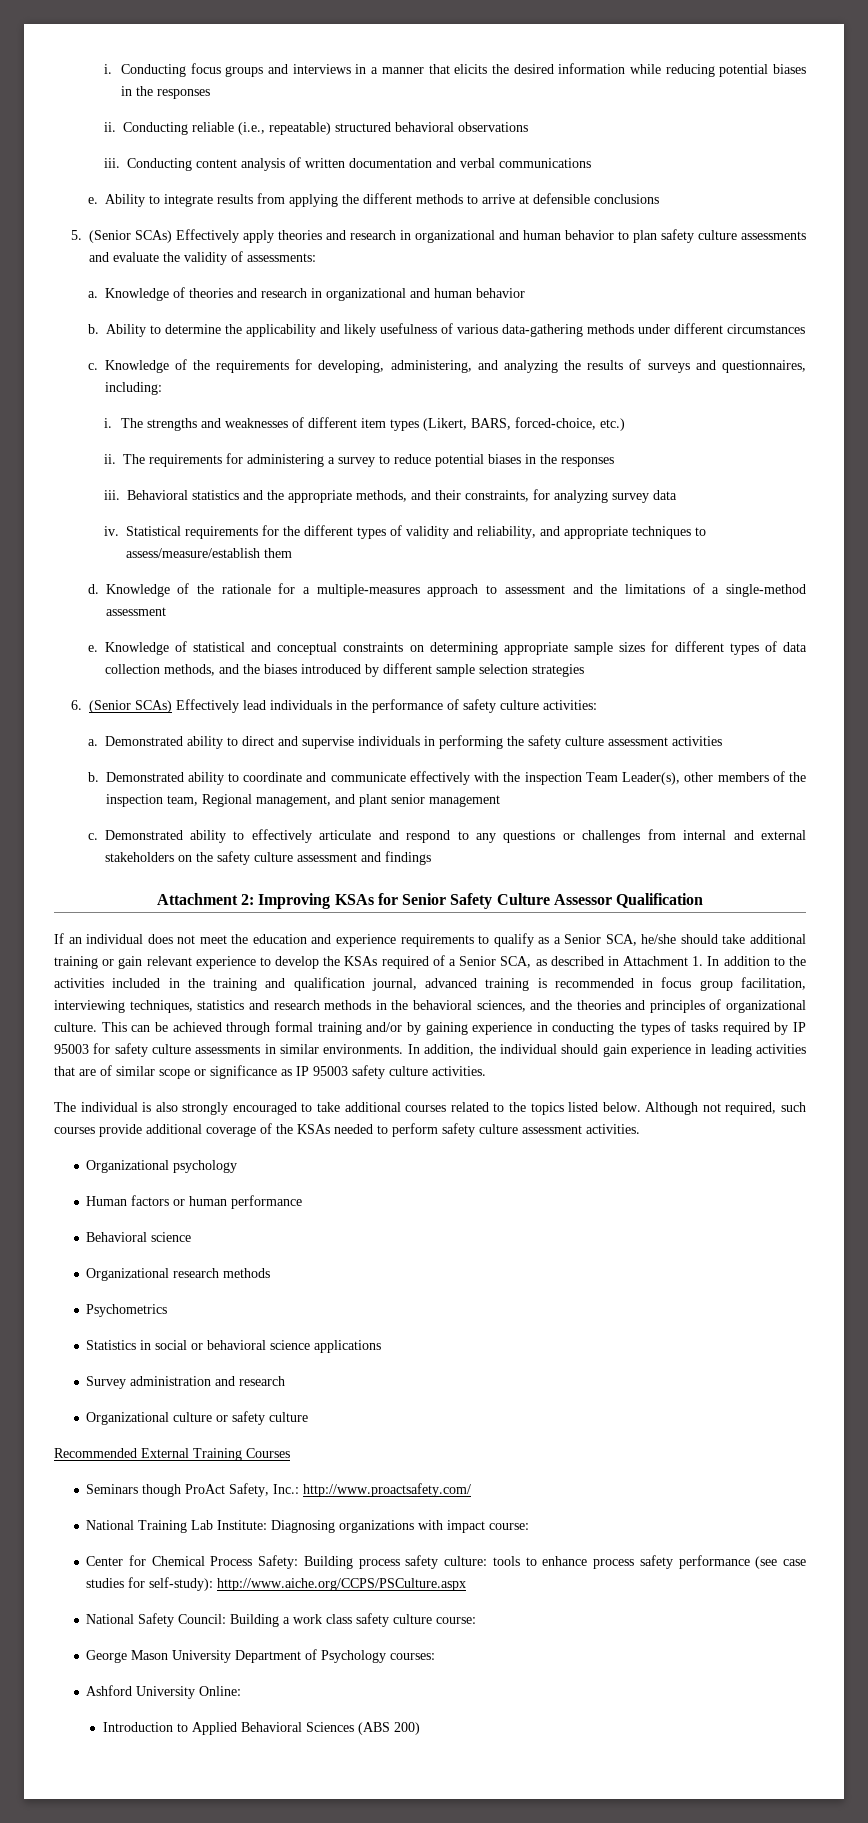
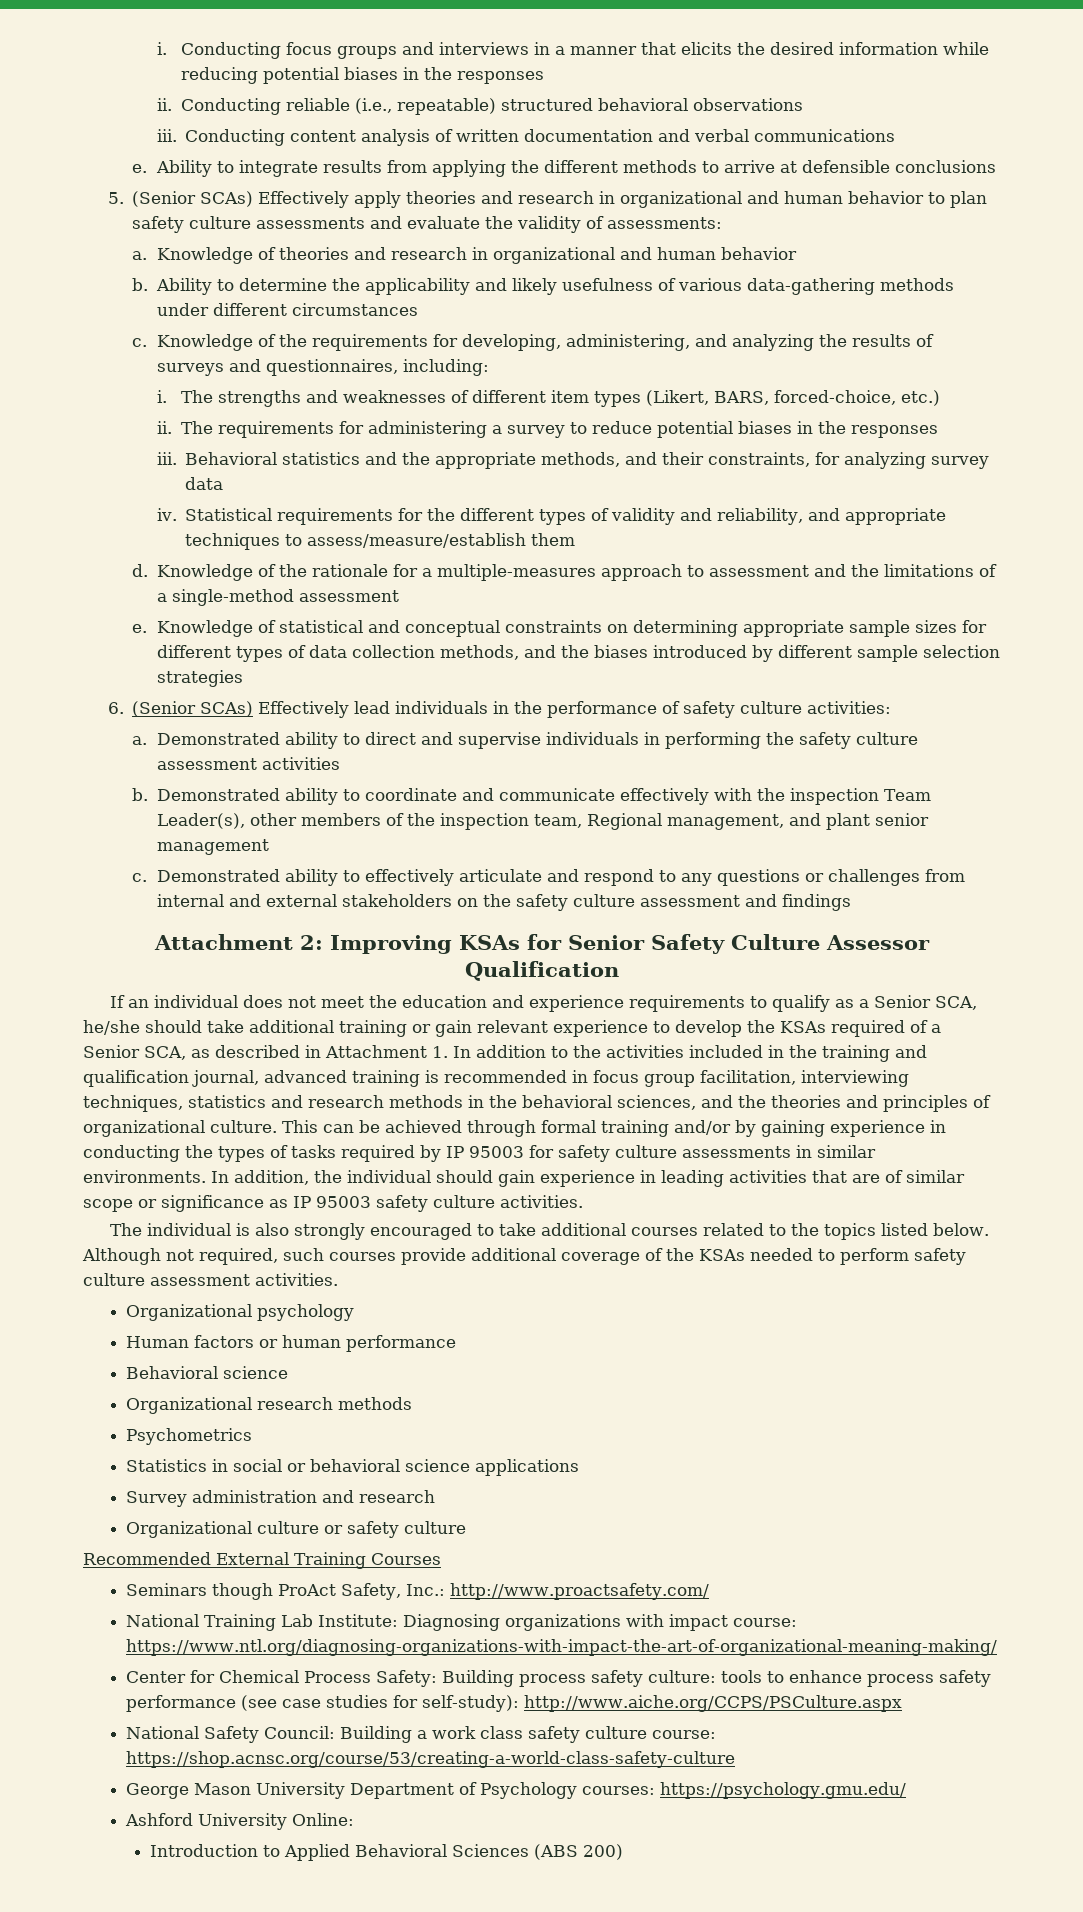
- National Training Lab Institute: Diagnosing organizations with impact course:
+ National Training Lab Institute: Diagnosing organizations with impact course: https://www.ntl.org/diagnosing-organizations-with-impact-the-art-of-organizational-meaning-making/
- National Safety Council: Building a work class safety culture course:
+ National Safety Council: Building a work class safety culture course: https://shop.acnsc.org/course/53/creating-a-world-class-safety-culture
- George Mason University Department of Psychology courses:
+ George Mason University Department of Psychology courses: https://psychology.gmu.edu/

